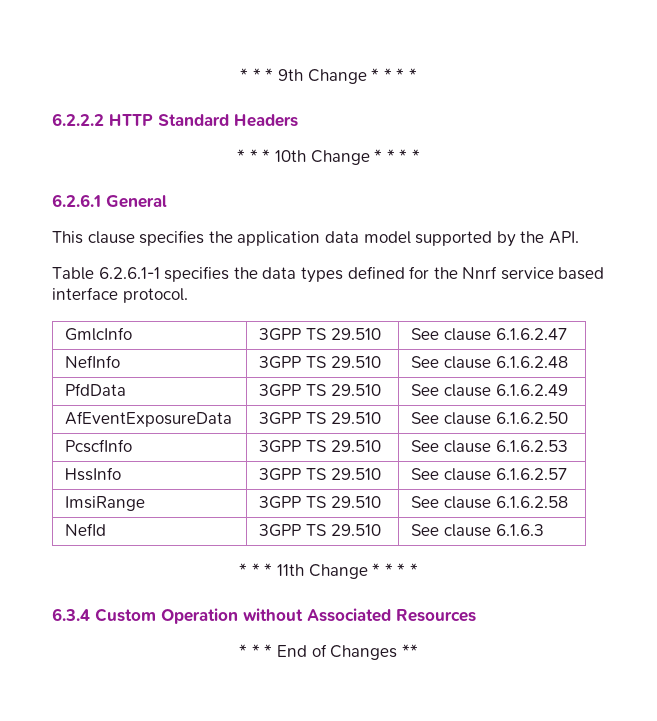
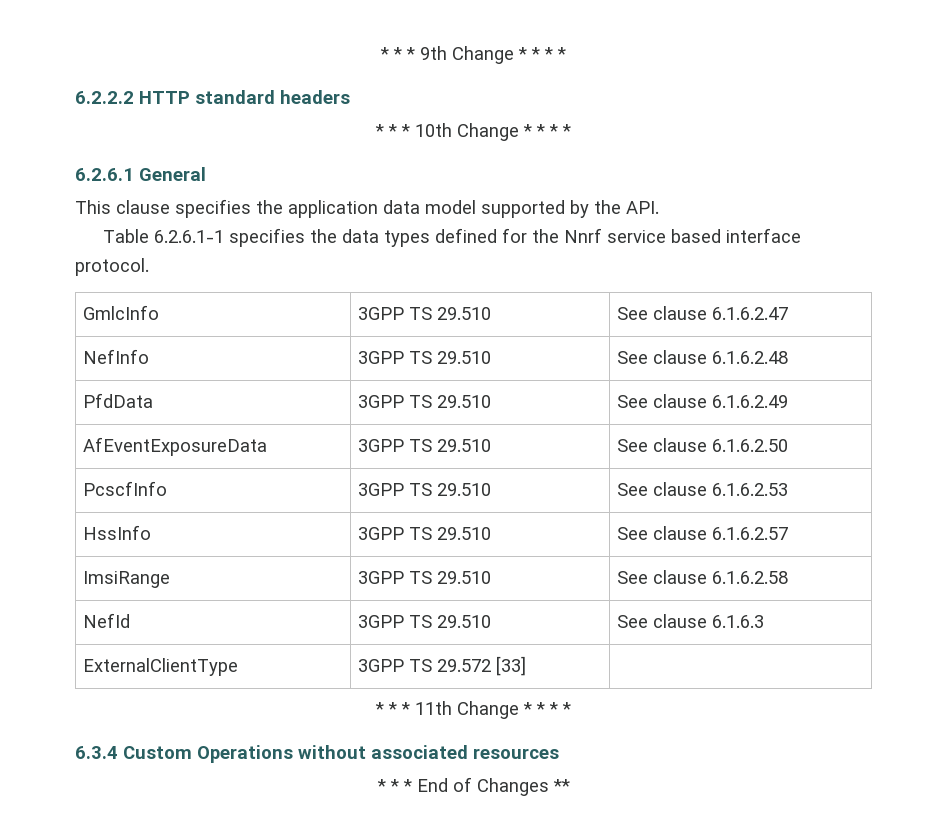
- 6.2.2.2 HTTP Standard Headers
+ 6.2.2.2 HTTP standard headers
+ ExternalClientType | 3GPP TS 29.572 [33] |
- 6.3.4 Custom Operation without Associated Resources
+ 6.3.4 Custom Operations without associated resources

